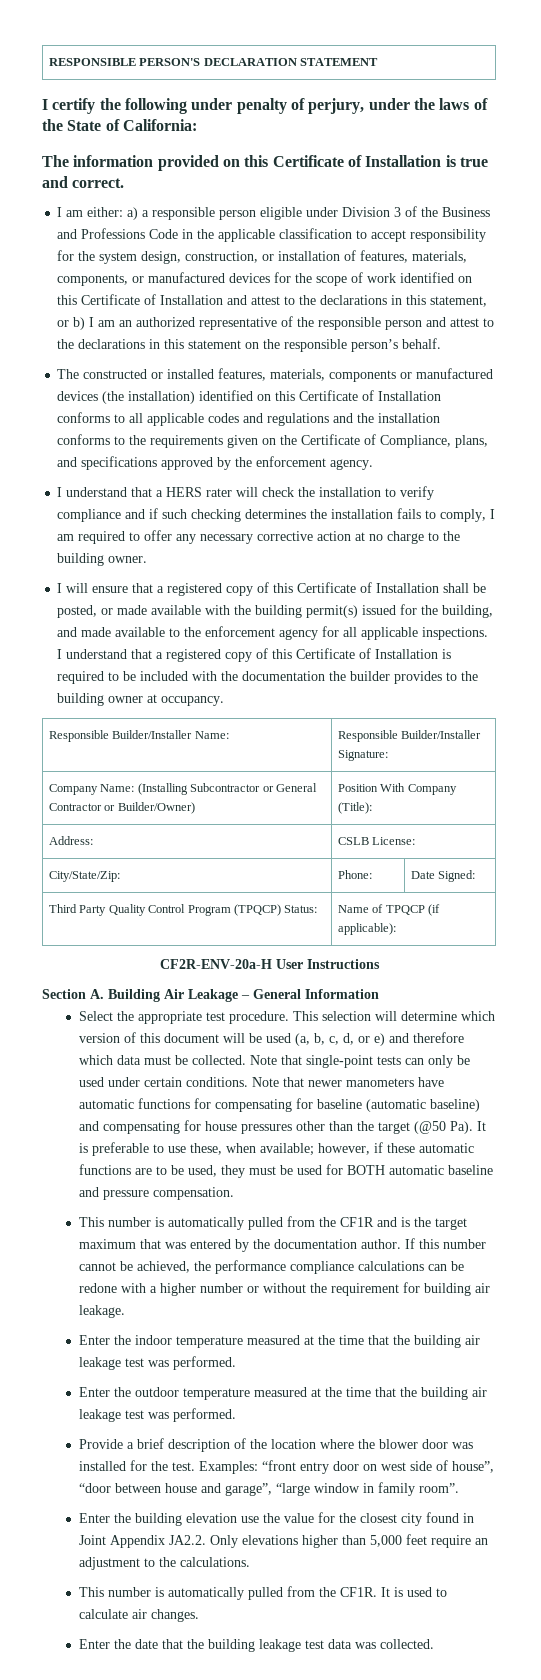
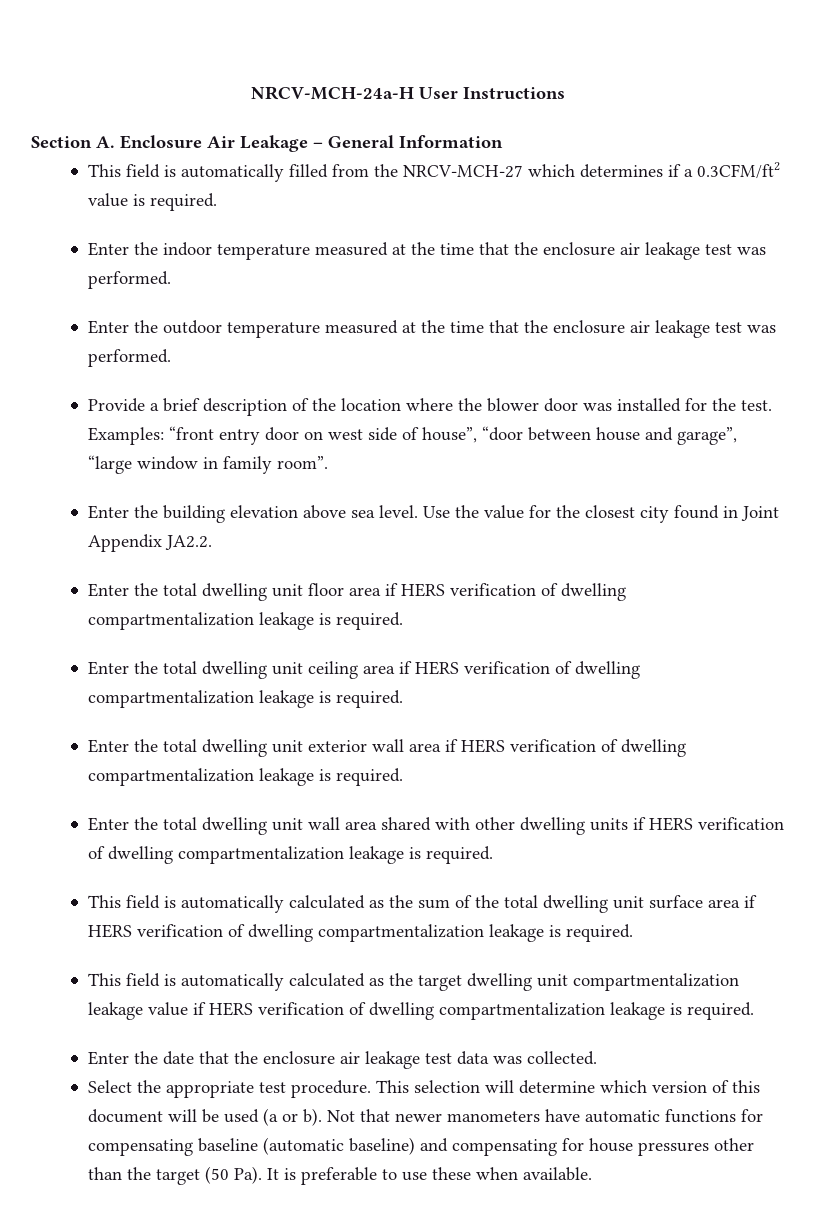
- RESPONSIBLE PERSON'S DECLARATION STATEMENT
- I certify the following under penalty of perjury, under the laws of the State of California:
- The information provided on this Certificate of Installation is true and correct.
- I am either: a) a responsible person eligible under Division 3 of the Business and Professions Code in the applicable classification to accept responsibility for the system design, construction, or installation of features, materials, components, or manufactured devices for the scope of work identified on this Certificate of Installation and attest to the declarations in this statement, or b) I am an authorized representative of the responsible person and attest to the declarations in this statement on the responsible person’s behalf.
- The constructed or installed features, materials, components or manufactured devices (the installation) identified on this Certificate of Installation conforms to all applicable codes and regulations and the installation conforms to the requirements given on the Certificate of Compliance, plans, and specifications approved by the enforcement agency.
- I understand that a HERS rater will check the installation to verify compliance and if such checking determines the installation fails to comply, I am required to offer any necessary corrective action at no charge to the building owner.
- I will ensure that a registered copy of this Certificate of Installation shall be posted, or made available with the building permit(s) issued for the building, and made available to the enforcement agency for all applicable inspections. I understand that a registered copy of this Certificate of Installation is required to be included with the documentation the builder provides to the building owner at occupancy.
- Responsible Builder/Installer Name: | Responsible Builder/Installer Signature:
- Company Name: (Installing Subcontractor or General Contractor or Builder/Owner) | Position With Company (Title):
- Address: | CSLB License:
- City/State/Zip: | Phone: | Date Signed:
- Third Party Quality Control Program (TPQCP) Status: | Name of TPQCP (if applicable):
- CF2R-ENV-20a-H User Instructions
+ NRCV-MCH-24a-H User Instructions
- Section A. Building Air Leakage – General Information
+ Section A. Enclosure Air Leakage – General Information
- Select the appropriate test procedure. This selection will determine which version of this document will be used (a, b, c, d, or e) and therefore which data must be collected. Note that single-point tests can only be used under certain conditions. Note that newer manometers have automatic functions for compensating for baseline (automatic baseline) and compensating for house pressures other than the target (@50 Pa). It is preferable to use these, when available; however, if these automatic functions are to be used, they must be used for BOTH automatic baseline and pressure compensation.
- This number is automatically pulled from the CF1R and is the target maximum that was entered by the documentation author. If this number cannot be achieved, the performance compliance calculations can be redone with a higher number or without the requirement for building air leakage.
+ This field is automatically filled from the NRCV-MCH-27 which determines if a 0.3CFM/ft2 value is required.
- Enter the indoor temperature measured at the time that the building air leakage test was performed.
+ Enter the indoor temperature measured at the time that the enclosure air leakage test was performed.
- Enter the outdoor temperature measured at the time that the building air leakage test was performed.
+ Enter the outdoor temperature measured at the time that the enclosure air leakage test was performed.
- Enter the building elevation use the value for the closest city found in Joint Appendix JA2.2. Only elevations higher than 5,000 feet require an adjustment to the calculations.
- This number is automatically pulled from the CF1R. It is used to calculate air changes.
+ Enter the building elevation above sea level. Use the value for the closest city found in Joint Appendix JA2.2.
+ Enter the total dwelling unit floor area if HERS verification of dwelling compartmentalization leakage is required.
+ Enter the total dwelling unit ceiling area if HERS verification of dwelling compartmentalization leakage is required.
+ Enter the total dwelling unit exterior wall area if HERS verification of dwelling compartmentalization leakage is required.
+ Enter the total dwelling unit wall area shared with other dwelling units if HERS verification of dwelling compartmentalization leakage is required.
+ This field is automatically calculated as the sum of the total dwelling unit surface area if HERS verification of dwelling compartmentalization leakage is required.
+ This field is automatically calculated as the target dwelling unit compartmentalization leakage value if HERS verification of dwelling compartmentalization leakage is required.
- Enter the date that the building leakage test data was collected.
+ Enter the date that the enclosure air leakage test data was collected.
+ Select the appropriate test procedure. This selection will determine which version of this document will be used (a or b). Not that newer manometers have automatic functions for compensating baseline (automatic baseline) and compensating for house pressures other than the target (50 Pa). It is preferable to use these when available.

